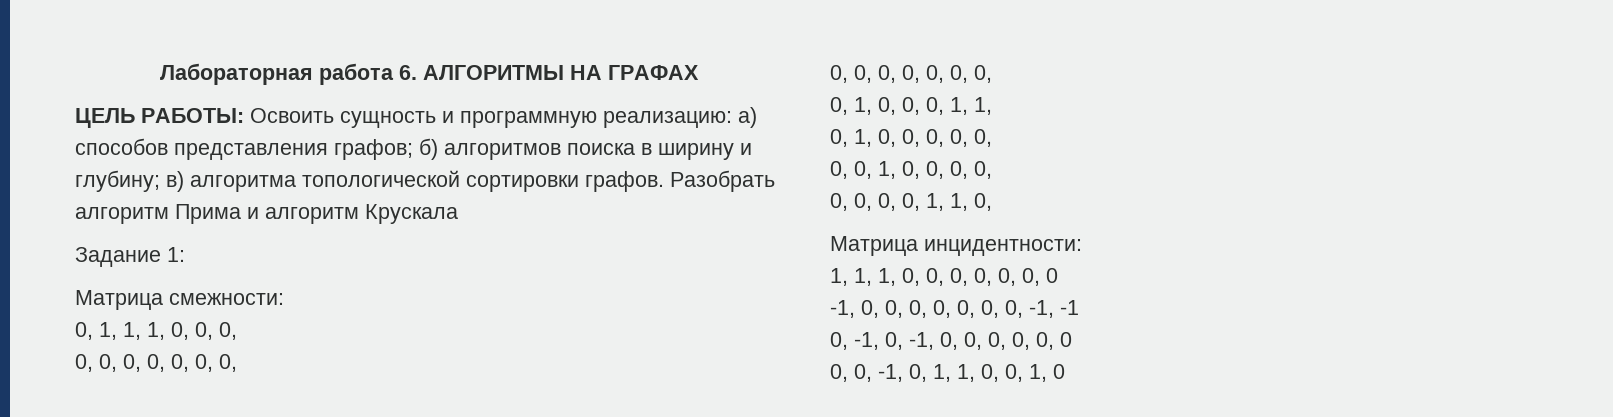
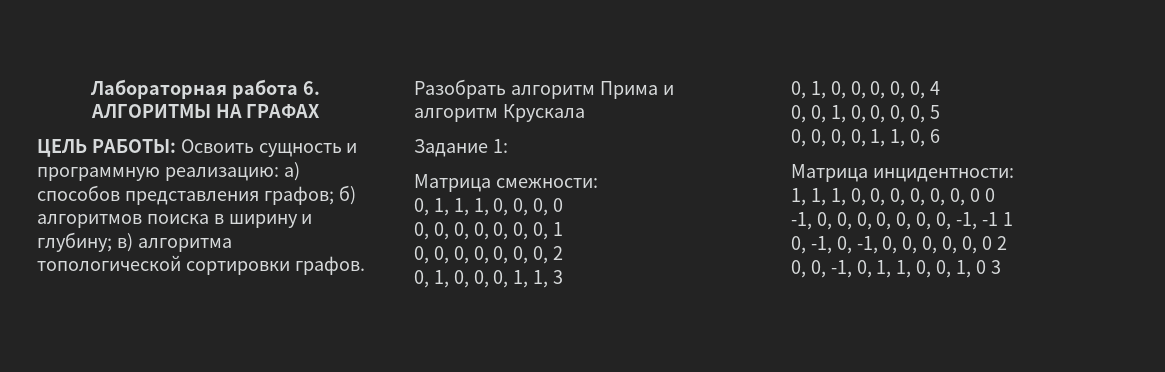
- 0, 1, 1, 1, 0, 0, 0,
- 0, 0, 0, 0, 0, 0, 0,
- 0, 0, 0, 0, 0, 0, 0,
+ 0, 1, 1, 1, 0, 0, 0, 0
+ 0, 0, 0, 0, 0, 0, 0, 1
+ 0, 0, 0, 0, 0, 0, 0, 2
- 0, 1, 0, 0, 0, 1, 1,
+ 0, 1, 0, 0, 0, 1, 1, 3
- 0, 1, 0, 0, 0, 0, 0,
+ 0, 1, 0, 0, 0, 0, 0, 4
- 0, 0, 1, 0, 0, 0, 0,
+ 0, 0, 1, 0, 0, 0, 0, 5
- 0, 0, 0, 0, 1, 1, 0,
+ 0, 0, 0, 0, 1, 1, 0, 6
- 1, 1, 1, 0, 0, 0, 0, 0, 0, 0
+ 1, 1, 1, 0, 0, 0, 0, 0, 0, 0 0
- -1, 0, 0, 0, 0, 0, 0, 0, -1, -1
+ -1, 0, 0, 0, 0, 0, 0, 0, -1, -1 1
- 0, -1, 0, -1, 0, 0, 0, 0, 0, 0
+ 0, -1, 0, -1, 0, 0, 0, 0, 0, 0 2
- 0, 0, -1, 0, 1, 1, 0, 0, 1, 0
+ 0, 0, -1, 0, 1, 1, 0, 0, 1, 0 3

